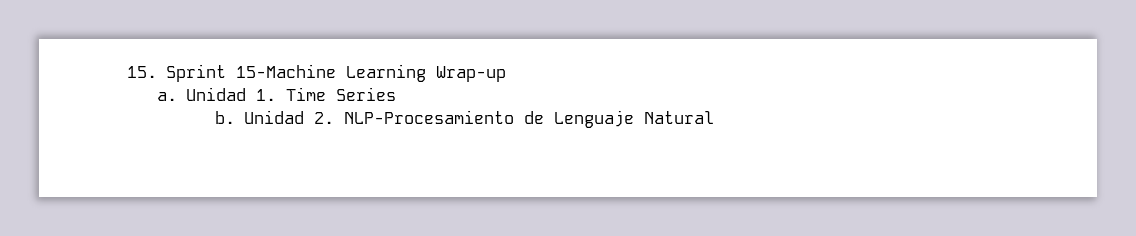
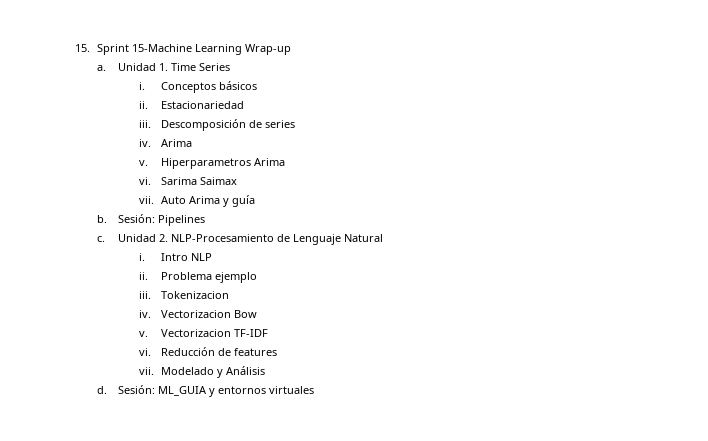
- b.
+ i. Conceptos básicos
+ ii. Estacionariedad
+ iii. Descomposición de series
+ iv. Arima
+ v. Hiperparametros Arima
+ vi. Sarima Saimax
+ vii. Auto Arima y guía
+ b. Sesión: Pipelines
+ c.
+ i. Intro NLP
+ ii. Problema ejemplo
+ iii. Tokenizacion
+ iv. Vectorizacion Bow
+ v. Vectorizacion TF-IDF
+ vi. Reducción de features
+ vii. Modelado y Análisis
+ d. Sesión: ML_GUIA y entornos virtuales

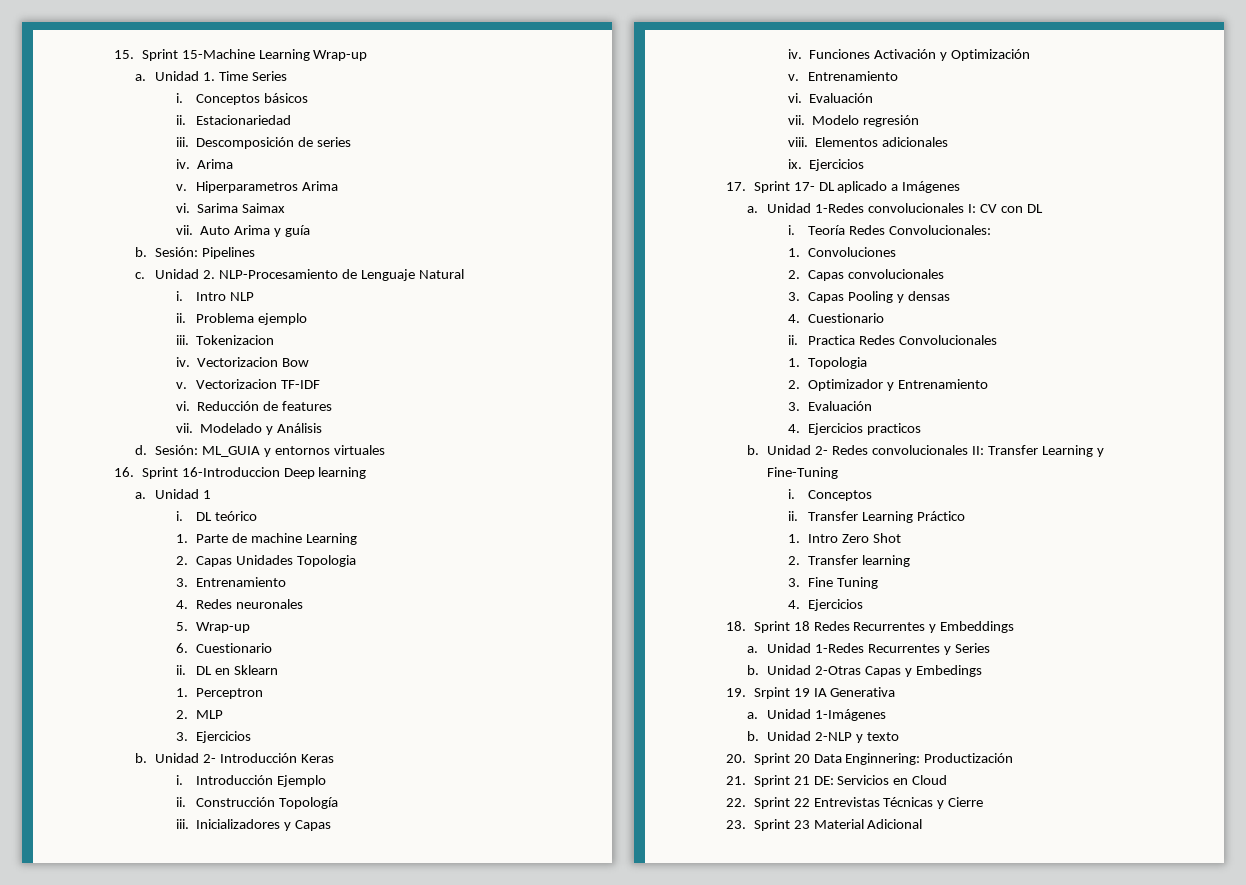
+ 16. Sprint 16-Introduccion Deep learning
+ a. Unidad 1
+ i. DL teórico
+ 1. Parte de machine Learning
+ 2. Capas Unidades Topologia
+ 3. Entrenamiento
+ 4. Redes neuronales
+ 5. Wrap-up
+ 6. Cuestionario
+ ii. DL en Sklearn
+ 1. Perceptron
+ 2. MLP
+ 3. Ejercicios
+ b. Unidad 2- Introducción Keras
+ i. Introducción Ejemplo
+ ii. Construcción Topología
+ iii. Inicializadores y Capas
+ iv. Funciones Activación y Optimización
+ v. Entrenamiento
+ vi. Evaluación
+ vii. Modelo regresión
+ viii. Elementos adicionales
+ ix. Ejercicios
+ 17. Sprint 17- DL aplicado a Imágenes
+ a. Unidad 1-Redes convolucionales I: CV con DL
+ i. Teoría Redes Convolucionales:
+ 1. Convoluciones
+ 2. Capas convolucionales
+ 3. Capas Pooling y densas
+ 4. Cuestionario
+ ii. Practica Redes Convolucionales
+ 1. Topologia
+ 2. Optimizador y Entrenamiento
+ 3. Evaluación
+ 4. Ejercicios practicos
+ b. Unidad 2- Redes convolucionales II: Transfer Learning y Fine-Tuning
+ i. Conceptos
+ ii. Transfer Learning Práctico
+ 1. Intro Zero Shot
+ 2. Transfer learning
+ 3. Fine Tuning
+ 4. Ejercicios
+ 18. Sprint 18 Redes Recurrentes y Embeddings
+ a. Unidad 1-Redes Recurrentes y Series
+ b. Unidad 2-Otras Capas y Embedings
+ 19. Srpint 19 IA Generativa
+ a. Unidad 1-Imágenes
+ b. Unidad 2-NLP y texto
+ 20. Sprint 20 Data Enginnering: Productización
+ 21. Sprint 21 DE: Servicios en Cloud
+ 22. Sprint 22 Entrevistas Técnicas y Cierre
+ 23. Sprint 23 Material Adicional

